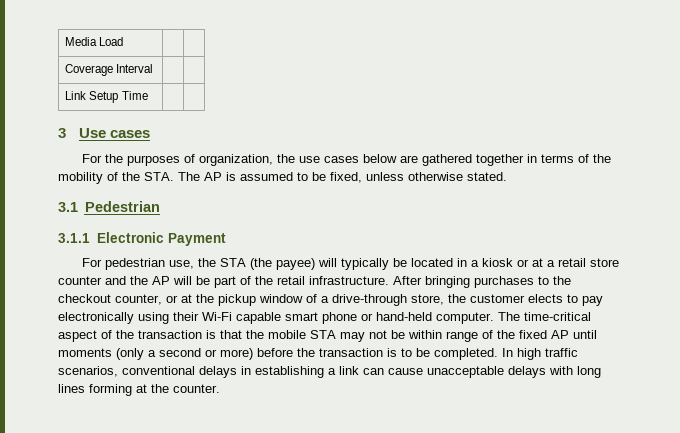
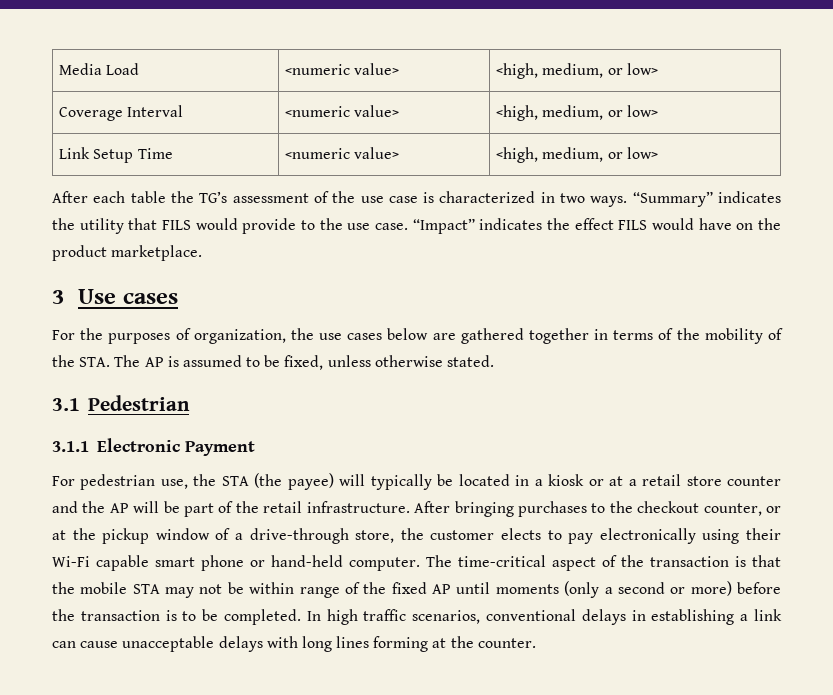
- Media Load | |
- Coverage Interval | |
- Link Setup Time | |
+ Media Load | <numeric value> | <high, medium, or low>
+ Coverage Interval | <numeric value> | <high, medium, or low>
+ Link Setup Time | <numeric value> | <high, medium, or low>
+ After each table the TG’s assessment of the use case is characterized in two ways. “Summary” indicates the utility that FILS would provide to the use case. “Impact” indicates the effect FILS would have on the product marketplace.

